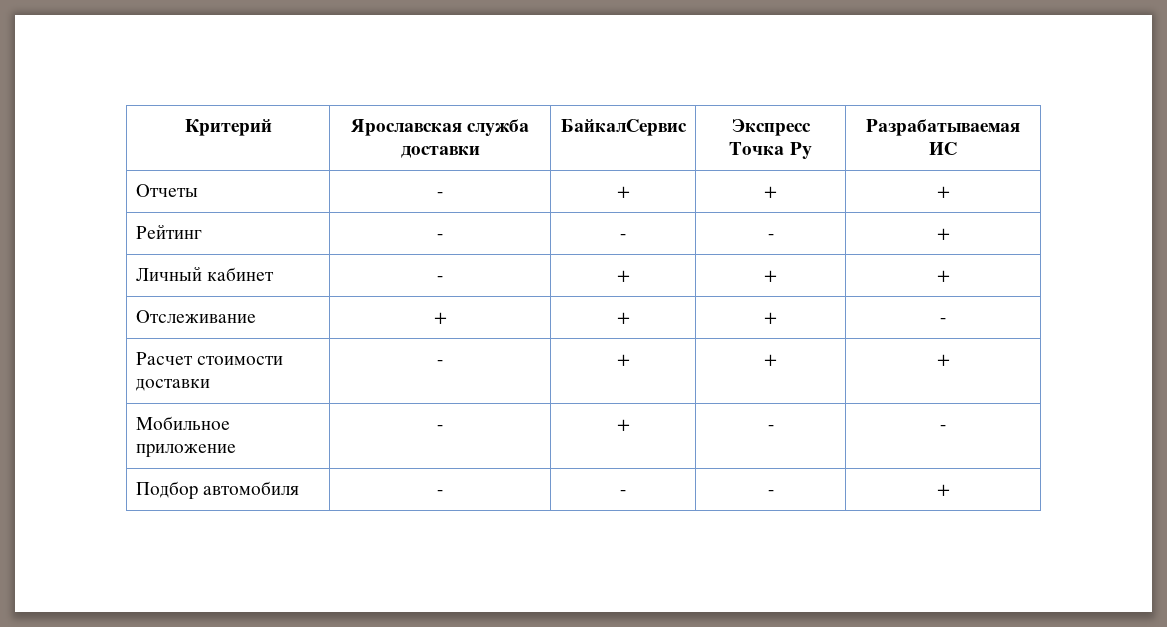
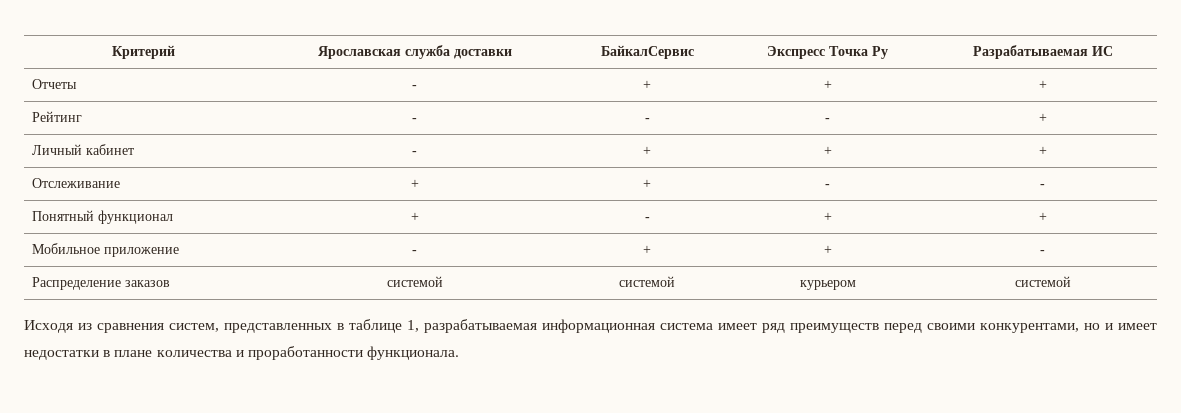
- Отслеживание | + | + | + | -
- Расчет стоимости доставки | - | + | + | +
+ Отслеживание | + | + | - | -
+ Понятный функционал | + | - | + | +
- Мобильное приложение | - | + | - | -
- Подбор автомобиля | - | - | - | +
+ Мобильное приложение | - | + | + | -
+ Распределение заказов | системой | системой | курьером | системой
+ Исходя из сравнения систем, представленных в таблице 1, разрабатываемая информационная система имеет ряд преимуществ перед своими конкурентами, но и имеет недостатки в плане количества и проработанности функционала.

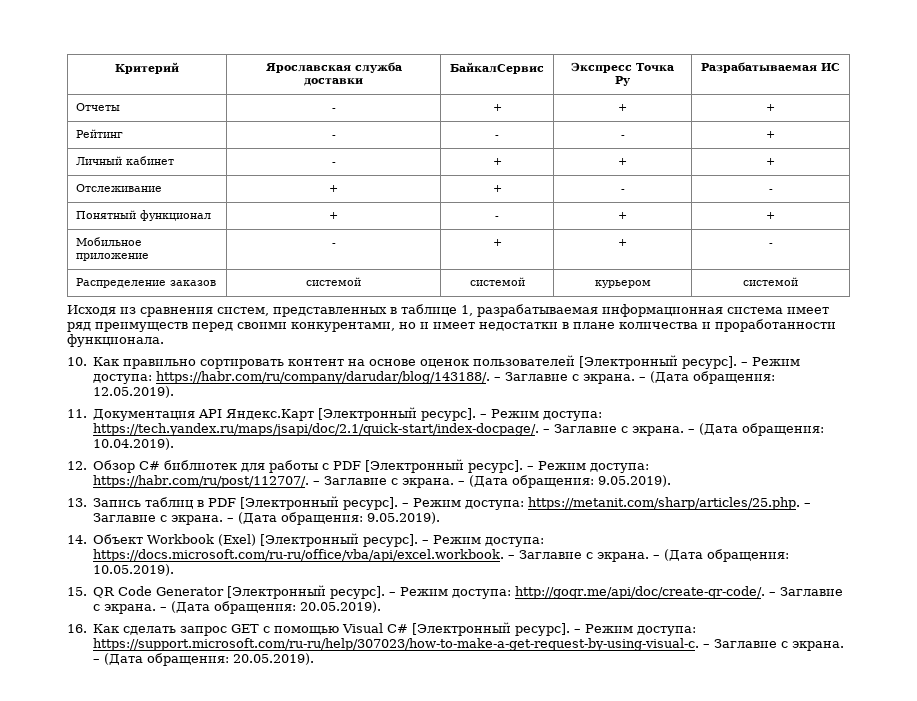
+ 10. Как правильно сортировать контент на основе оценок пользователей [Электронный ресурс]. – Режим доступа: https://habr.com/ru/company/darudar/blog/143188/. – Заглавие с экрана. – (Дата обращения: 12.05.2019).
+ 11. Документация API Яндекс.Карт [Электронный ресурс]. – Режим доступа: https://tech.yandex.ru/maps/jsapi/doc/2.1/quick-start/index-docpage/. – Заглавие с экрана. – (Дата обращения: 10.04.2019).
+ 12. Обзор C# библиотек для работы с PDF [Электронный ресурс]. – Режим доступа: https://habr.com/ru/post/112707/. – Заглавие с экрана. – (Дата обращения: 9.05.2019).
+ 13. Запись таблиц в PDF [Электронный ресурс]. – Режим доступа: https://metanit.com/sharp/articles/25.php. – Заглавие с экрана. – (Дата обращения: 9.05.2019).
+ 14. Объект Workbook (Exel) [Электронный ресурс]. – Режим доступа: https://docs.microsoft.com/ru-ru/office/vba/api/excel.workbook. – Заглавие с экрана. – (Дата обращения: 10.05.2019).
+ 15. QR Code Generator [Электронный ресурс]. – Режим доступа: http://goqr.me/api/doc/create-qr-code/. – Заглавие с экрана. – (Дата обращения: 20.05.2019).
+ 16. Как сделать запрос GET с помощью Visual C# [Электронный ресурс]. – Режим доступа: https://support.microsoft.com/ru-ru/help/307023/how-to-make-a-get-request-by-using-visual-c. – Заглавие с экрана. – (Дата обращения: 20.05.2019).

